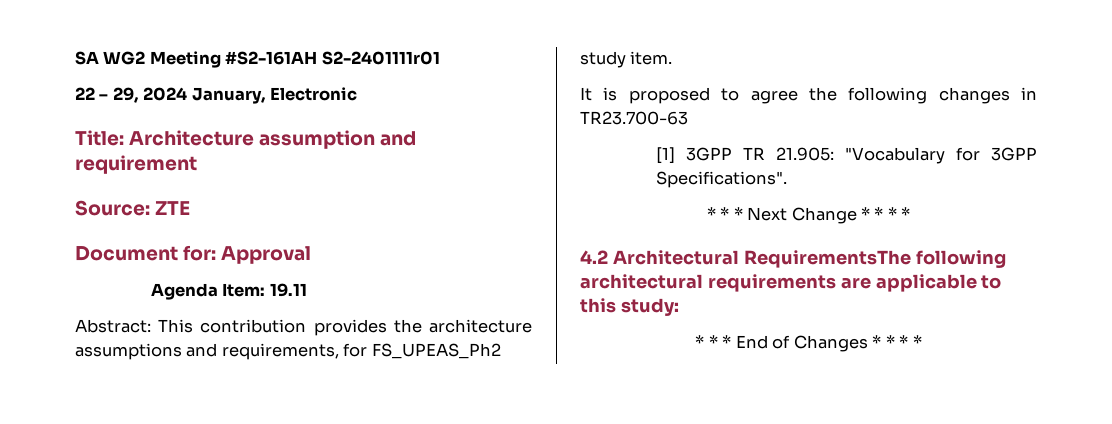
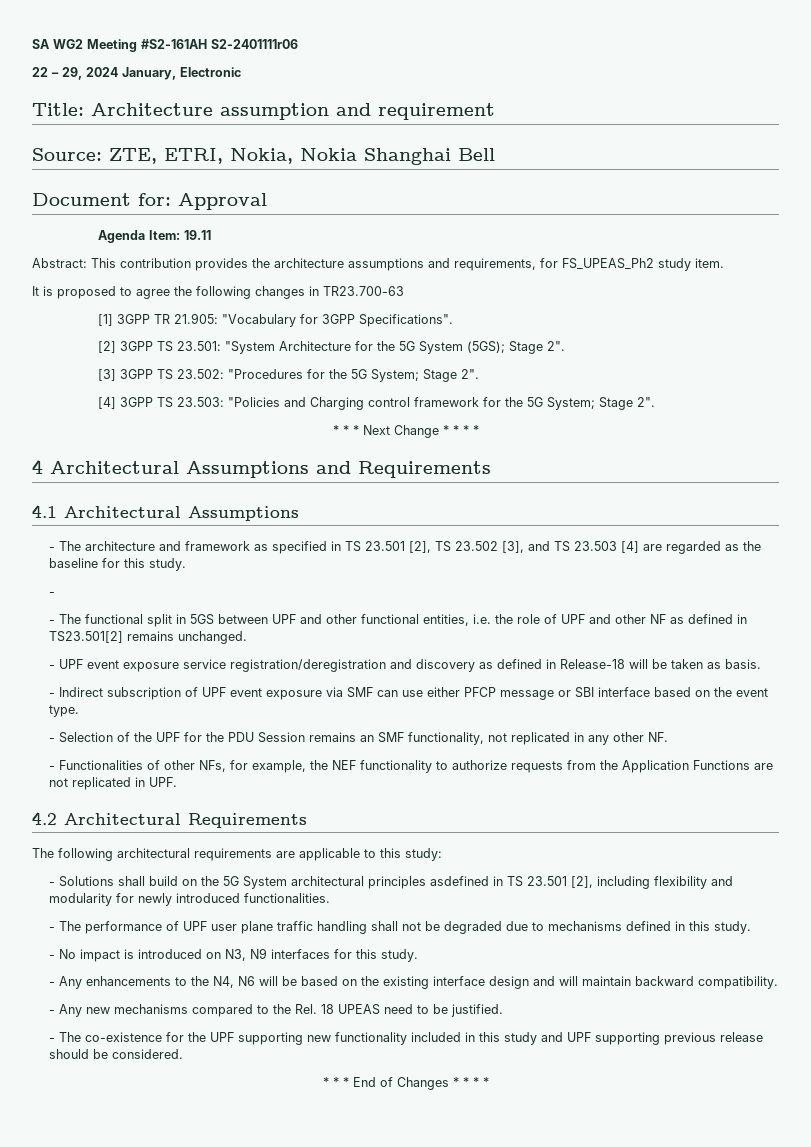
- SA WG2 Meeting #S2-161AH S2-2401111r01
+ SA WG2 Meeting #S2-161AH S2-2401111r06
- Source: ZTE
+ Source: ZTE, ETRI, Nokia, Nokia Shanghai Bell
+ [2] 3GPP TS 23.501: "System Architecture for the 5G System (5GS); Stage 2".
+ [3] 3GPP TS 23.502: "Procedures for the 5G System; Stage 2".
+ [4] 3GPP TS 23.503: "Policies and Charging control framework for the 5G System; Stage 2".
+ 4 Architectural Assumptions and Requirements
+ 4.1 Architectural Assumptions
+ - The architecture and framework as specified in TS 23.501 [2], TS 23.502 [3], and TS 23.503 [4] are regarded as the baseline for this study.
+ -
+ - The functional split in 5GS between UPF and other functional entities, i.e. the role of UPF and other NF as defined in TS23.501[2] remains unchanged.
+ - UPF event exposure service registration/deregistration and discovery as defined in Release-18 will be taken as basis.
+ - Indirect subscription of UPF event exposure via SMF can use either PFCP message or SBI interface based on the event type.
+ - Selection of the UPF for the PDU Session remains an SMF functionality, not replicated in any other NF.
+ - Functionalities of other NFs, for example, the NEF functionality to authorize requests from the Application Functions are not replicated in UPF.
- 4.2 Architectural RequirementsThe following architectural requirements are applicable to this study:
+ 4.2 Architectural Requirements
+ The following architectural requirements are applicable to this study:
+ - Solutions shall build on the 5G System architectural principles asdefined in TS 23.501 [2], including flexibility and modularity for newly introduced functionalities.
+ - The performance of UPF user plane traffic handling shall not be degraded due to mechanisms defined in this study.
+ - No impact is introduced on N3, N9 interfaces for this study.
+ - Any enhancements to the N4, N6 will be based on the existing interface design and will maintain backward compatibility.
+ - Any new mechanisms compared to the Rel. 18 UPEAS need to be justified.
+ - The co-existence for the UPF supporting new functionality included in this study and UPF supporting previous release should be considered.

